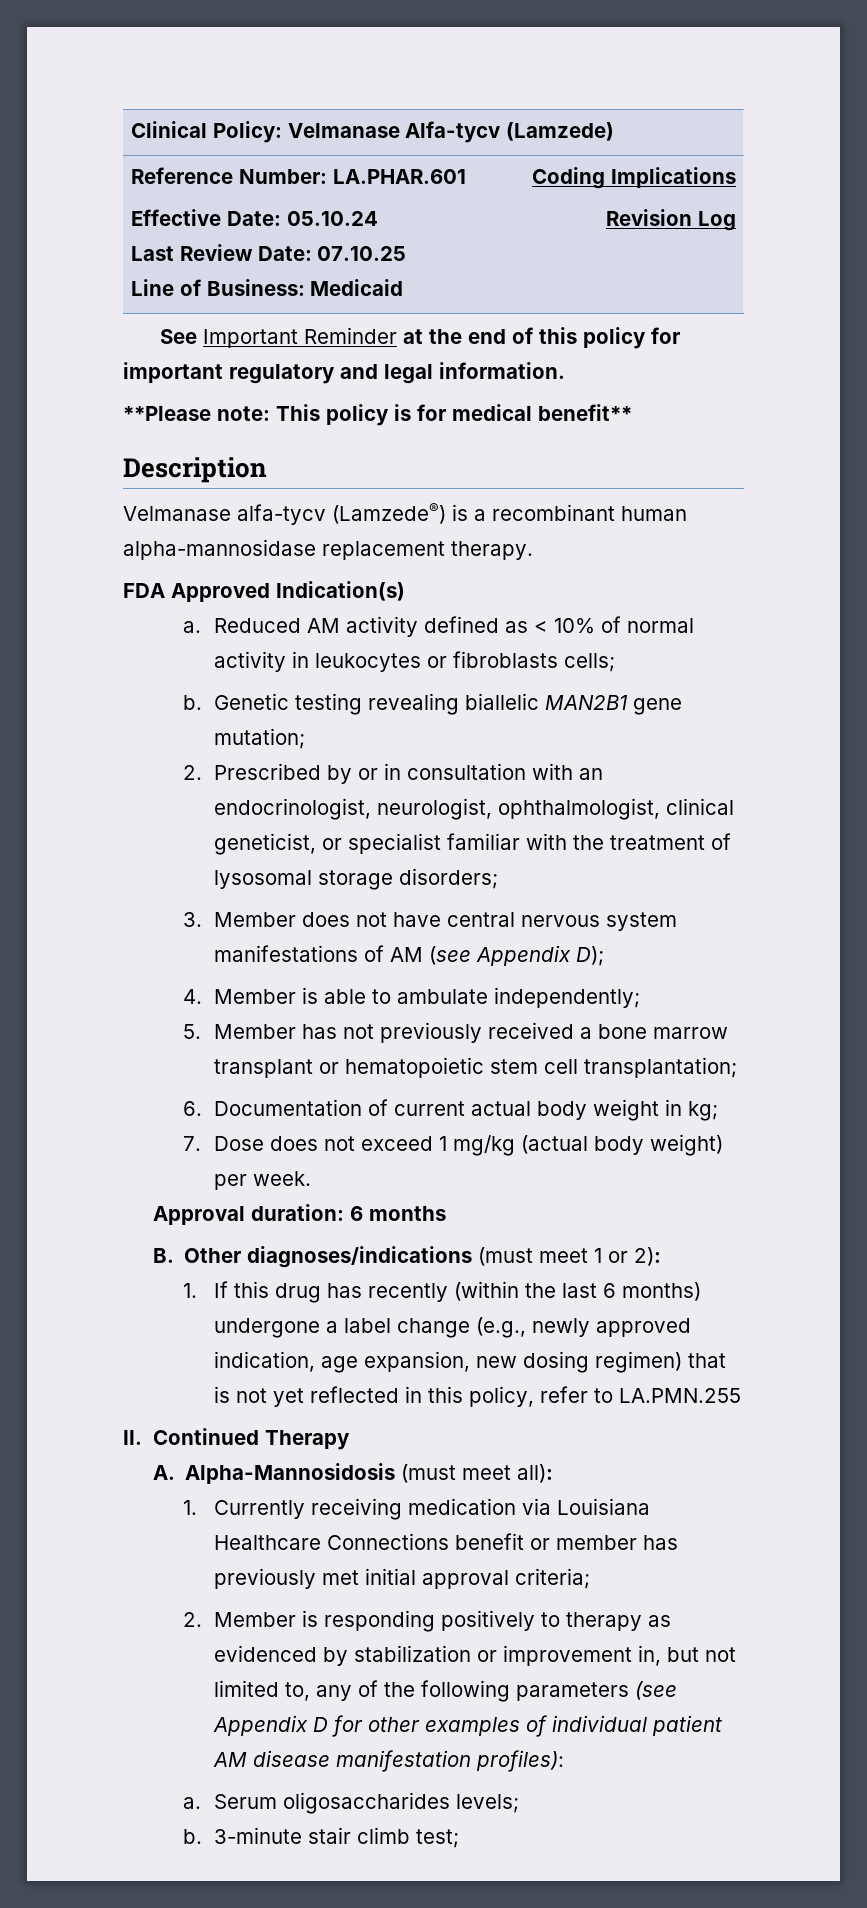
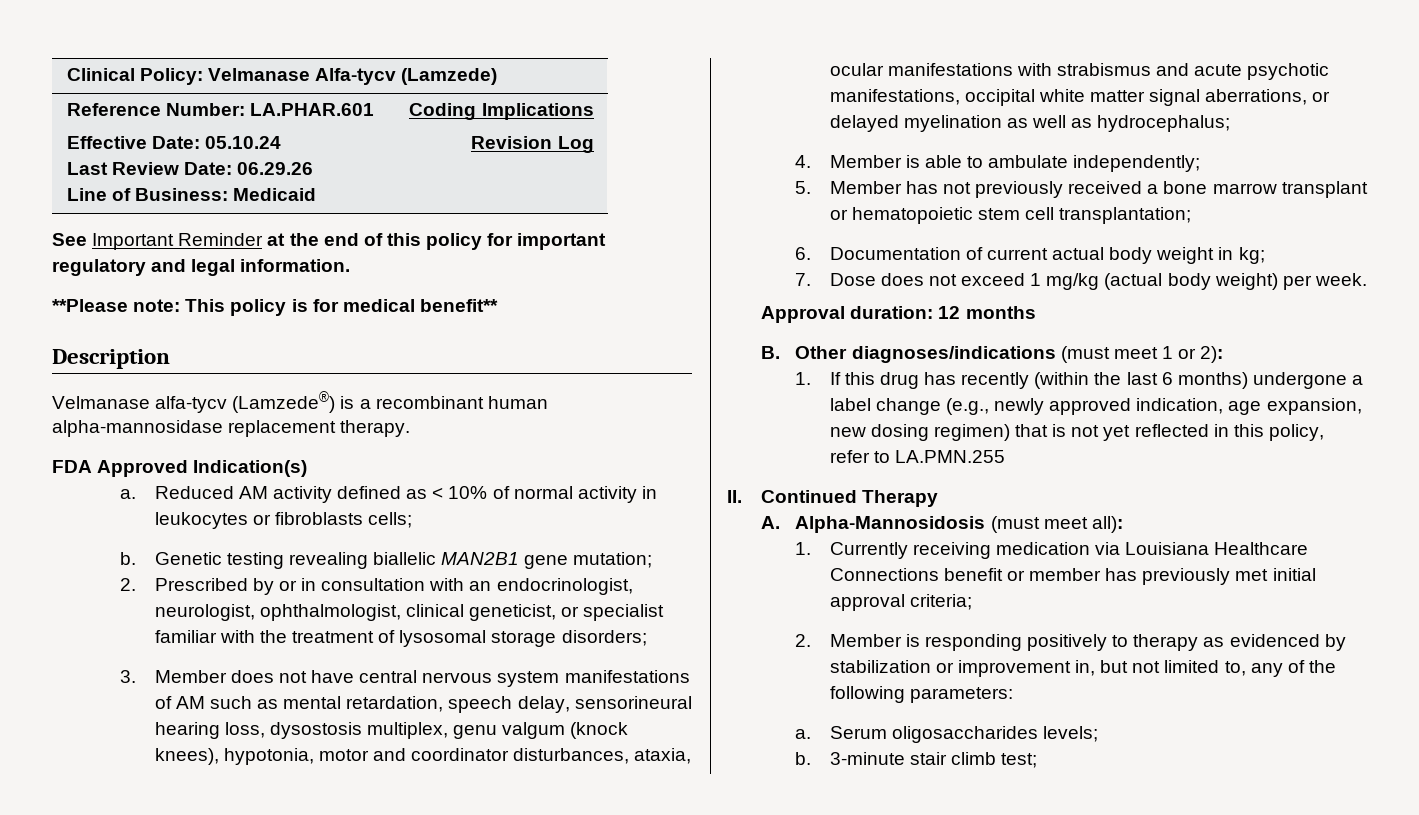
  Reference Number: LA.PHAR.601
  Effective Date: 05.10.24
- Last Review Date: 07.10.25
+ Last Review Date: 06.29.26
- 3. Member does not have central nervous system manifestations of AM (see Appendix D);
+ 3. Member does not have central nervous system manifestations of AM such as mental retardation, speech delay, sensorineural hearing loss, dysostosis multiplex, genu valgum (knock knees), hypotonia, motor and coordinator disturbances, ataxia, ocular manifestations with strabismus and acute psychotic manifestations, occipital white matter signal aberrations, or delayed myelination as well as hydrocephalus;
- Approval duration: 6 months
+ Approval duration: 12 months
- 2. Member is responding positively to therapy as evidenced by stabilization or improvement in, but not limited to, any of the following parameters (see Appendix D for other examples of individual patient AM disease manifestation profiles):
+ 2. Member is responding positively to therapy as evidenced by stabilization or improvement in, but not limited to, any of the following parameters:

